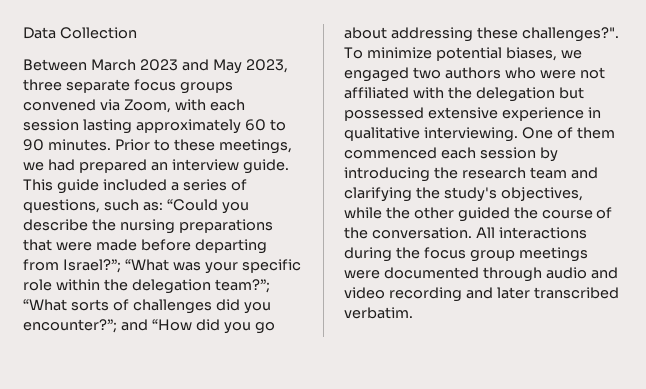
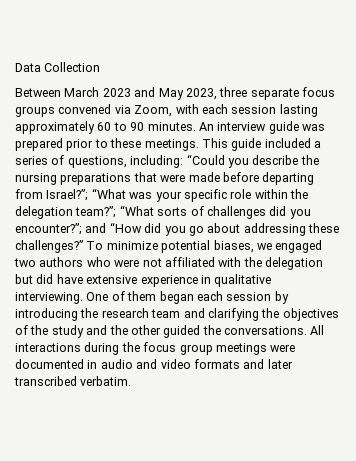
- Prior to these meetings, we had prepared an interview guide.
+ An interview guide was prepared prior to these meetings.
- This guide included a series of questions, such as: “Could you describe the nursing preparations that were made before departing from Israel?”; “What was your specific role within the delegation team?”; “What sorts of challenges did you encounter?”; and “How did you go about addressing these challenges?".
+ This guide included a series of questions, including: “Could you describe the nursing preparations that were made before departing from Israel?”; “What was your specific role within the delegation team?”; “What sorts of challenges did you encounter?”; and “How did you go about addressing these challenges?”
- To minimize potential biases, we engaged two authors who were not affiliated with the delegation but possessed extensive experience in qualitative interviewing.
+ To minimize potential biases, we engaged two authors who were not affiliated with the delegation but did have extensive experience in qualitative interviewing.
- One of them commenced each session by introducing the research team and clarifying the study's objectives, while the other guided the course of the conversation.
+ One of them began each session by introducing the research team and clarifying the objectives of the study and the other guided the conversations.
- All interactions during the focus group meetings were documented through audio and video recording and later transcribed verbatim.
+ All interactions during the focus group meetings were documented in audio and video formats and later transcribed verbatim.

